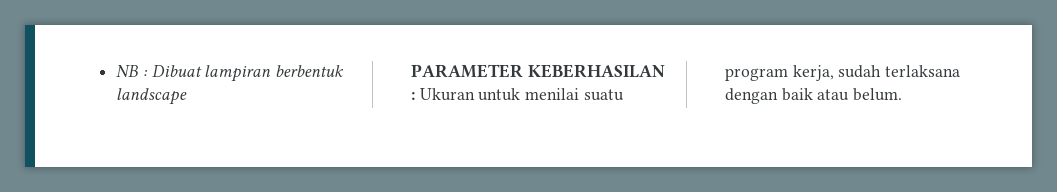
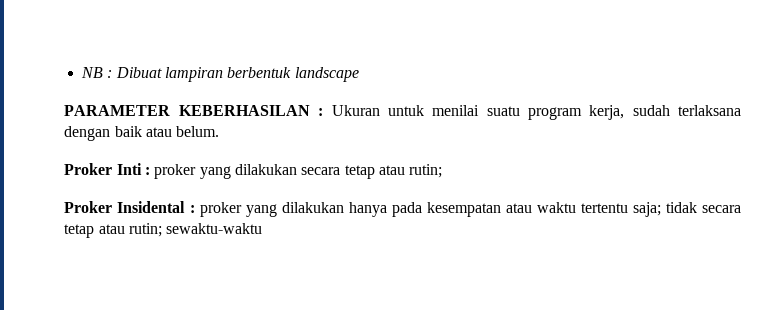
+ Proker Inti : proker yang dilakukan secara tetap atau rutin;
+ Proker Insidental : proker yang dilakukan hanya pada kesempatan atau waktu tertentu saja; tidak secara tetap atau rutin; sewaktu-waktu

